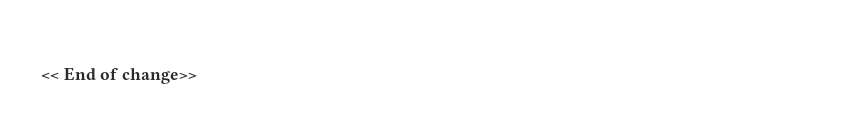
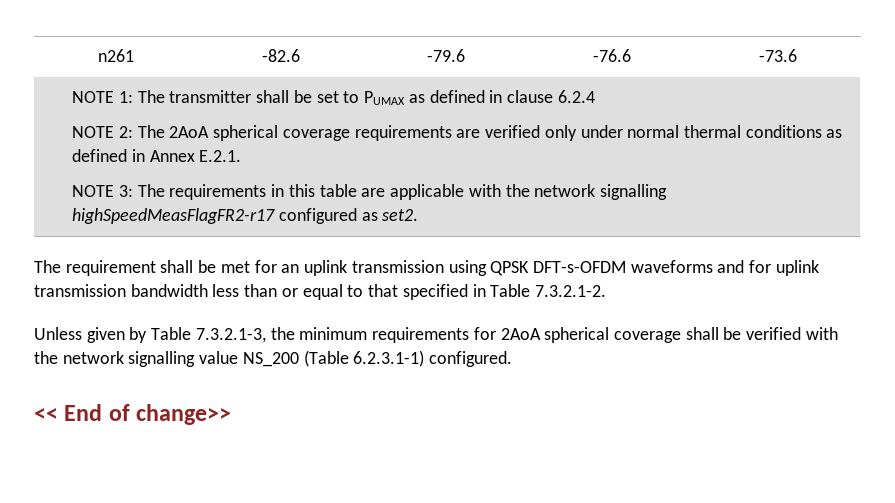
+ n261 | -82.6 | -79.6 | -76.6 | -73.6
+ NOTE 1: The transmitter shall be set to PUMAX as defined in clause 6.2.4
+ NOTE 2: The 2AoA spherical coverage requirements are verified only under normal thermal conditions as defined in Annex E.2.1.
+ NOTE 3: The requirements in this table are applicable with the network signalling highSpeedMeasFlagFR2-r17 configured as set2.
+ The requirement shall be met for an uplink transmission using QPSK DFT-s-OFDM waveforms and for uplink transmission bandwidth less than or equal to that specified in Table 7.3.2.1-2.
+ Unless given by Table 7.3.2.1-3, the minimum requirements for 2AoA spherical coverage shall be verified with the network signalling value NS_200 (Table 6.2.3.1-1) configured.

